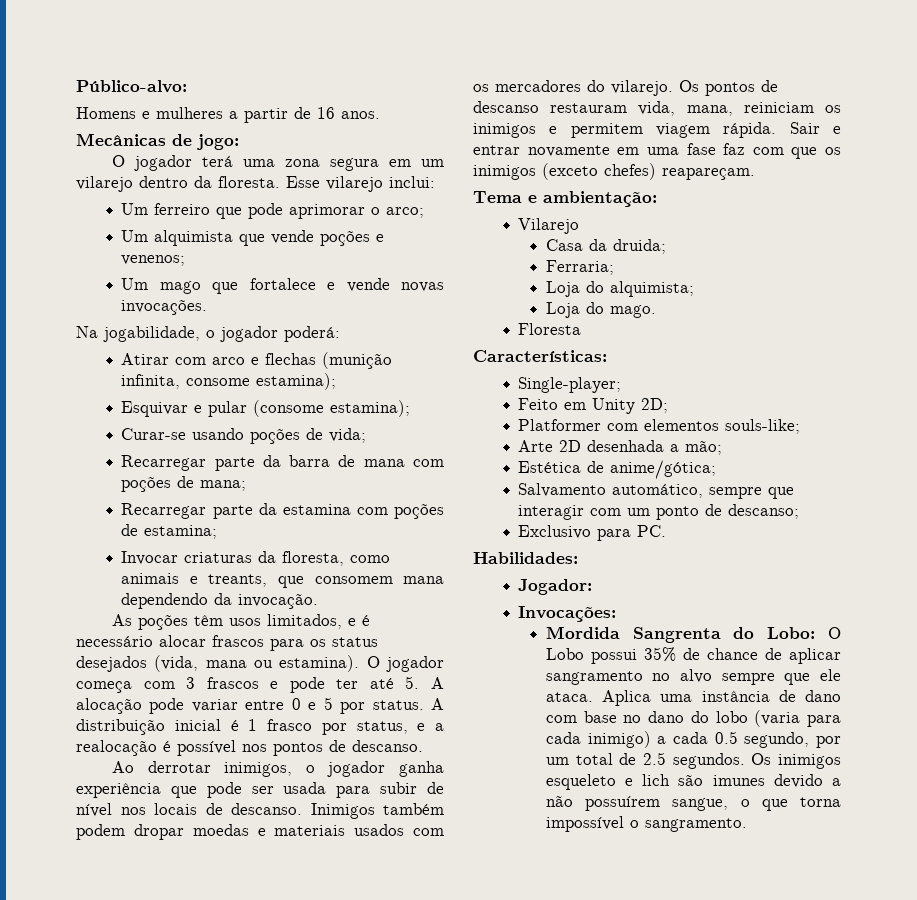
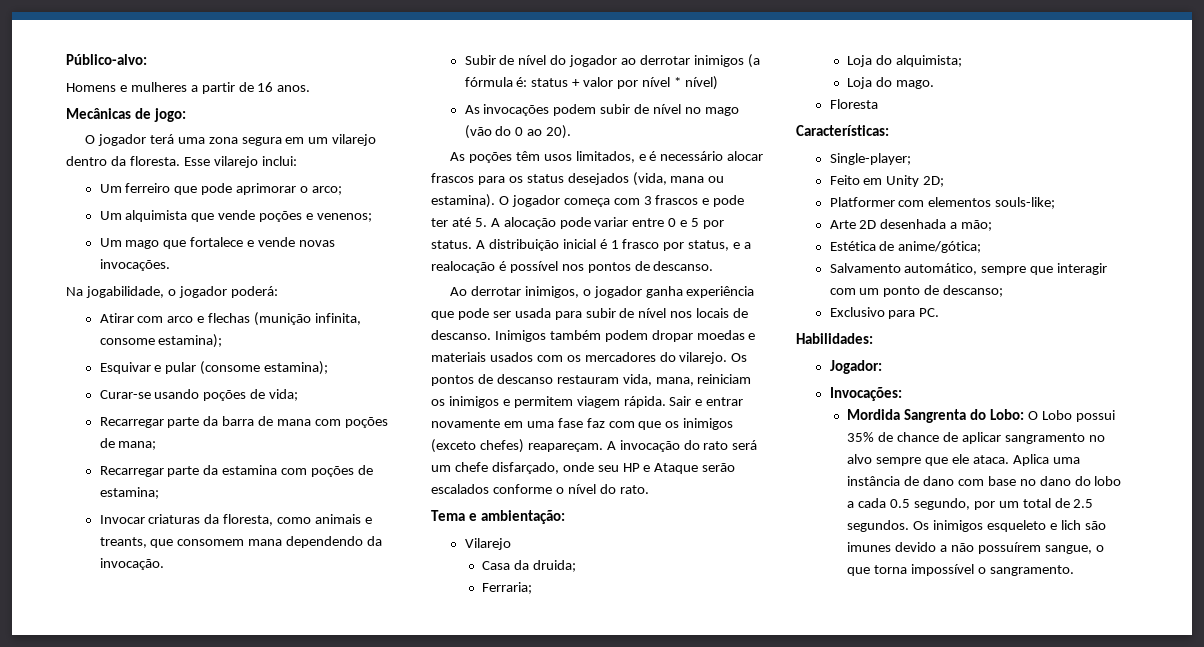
+ Subir de nível do jogador ao derrotar inimigos (a fórmula é: status + valor por nível * nível)
+ As invocações podem subir de nível no mago (vão do 0 ao 20).
+ A invocação do rato será um chefe disfarçado, onde seu HP e Ataque serão escalados conforme o nível do rato.
- Aplica uma instância de dano com base no dano do lobo (varia para cada inimigo) a cada 0.5 segundo, por um total de 2.5 segundos.
+ Aplica uma instância de dano com base no dano do lobo a cada 0.5 segundo, por um total de 2.5 segundos.

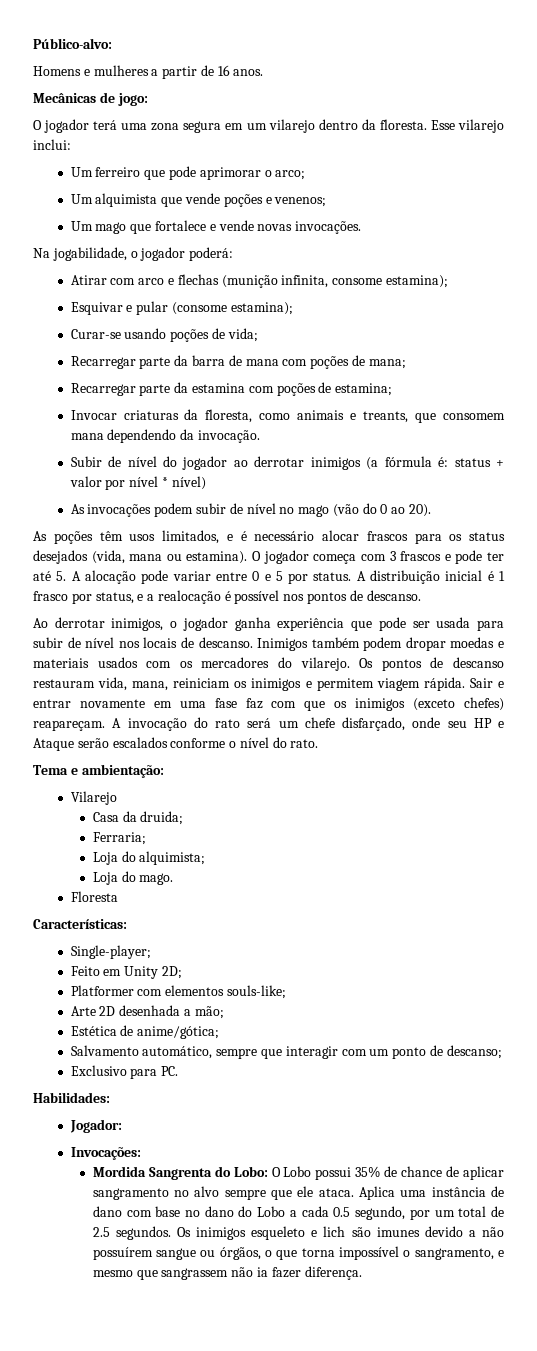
- Aplica uma instância de dano com base no dano do lobo a cada 0.5 segundo, por um total de 2.5 segundos.
+ Aplica uma instância de dano com base no dano do Lobo a cada 0.5 segundo, por um total de 2.5 segundos.
- Os inimigos esqueleto e lich são imunes devido a não possuírem sangue, o que torna impossível o sangramento.
+ Os inimigos esqueleto e lich são imunes devido a não possuírem sangue ou órgãos, o que torna impossível o sangramento, e mesmo que sangrassem não ia fazer diferença.

